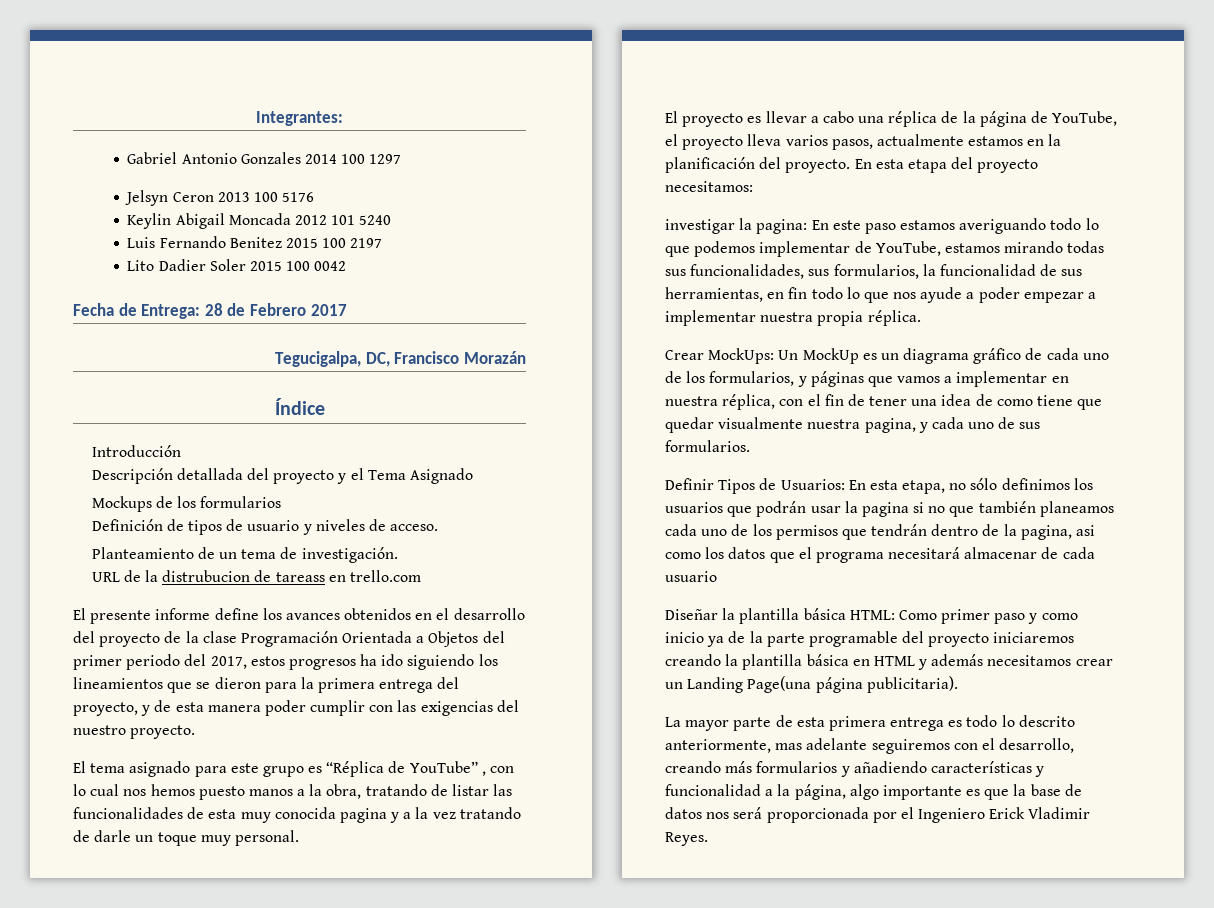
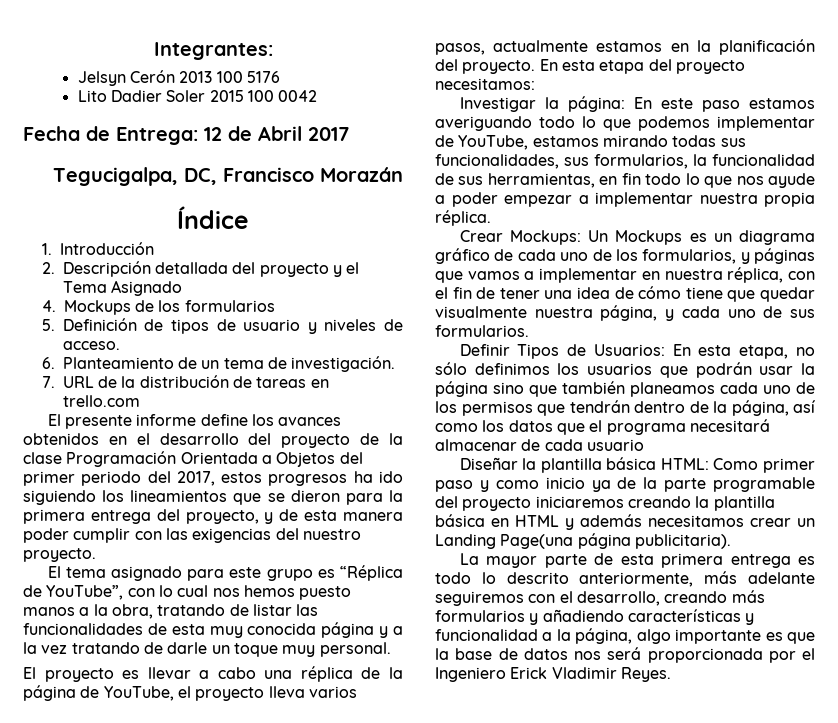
- Gabriel Antonio Gonzales 2014 100 1297
- Jelsyn Ceron 2013 100 5176
+ Jelsyn Cerón 2013 100 5176
- Keylin Abigail Moncada 2012 101 5240
- Luis Fernando Benitez 2015 100 2197
- Fecha de Entrega: 28 de Febrero 2017
+ Fecha de Entrega: 12 de Abril 2017
- Introducción
+ 1. Introducción
- Descripción detallada del proyecto y el Tema Asignado
+ 2. Descripción detallada del proyecto y el Tema Asignado
- Mockups de los formularios
+ 4. Mockups de los formularios
- Definición de tipos de usuario y niveles de acceso.
+ 5. Definición de tipos de usuario y niveles de acceso.
- Planteamiento de un tema de investigación.
+ 6. Planteamiento de un tema de investigación.
- URL de la distrubucion de tareass en trello.com
+ 7. URL de la distribución de tareas en trello.com
- El tema asignado para este grupo es “Réplica de YouTube” , con lo cual nos hemos puesto manos a la obra, tratando de listar las funcionalidades de esta muy conocida pagina y a la vez tratando de darle un toque muy personal.
+ El tema asignado para este grupo es “Réplica de YouTube”, con lo cual nos hemos puesto manos a la obra, tratando de listar las funcionalidades de esta muy conocida página y a la vez tratando de darle un toque muy personal.
- investigar la pagina: En este paso estamos averiguando todo lo que podemos implementar de YouTube, estamos mirando todas sus funcionalidades, sus formularios, la funcionalidad de sus herramientas, en fin todo lo que nos ayude a poder empezar a implementar nuestra propia réplica.
+ Investigar la página: En este paso estamos averiguando todo lo que podemos implementar de YouTube, estamos mirando todas sus funcionalidades, sus formularios, la funcionalidad de sus herramientas, en fin todo lo que nos ayude a poder empezar a implementar nuestra propia réplica.
- Crear MockUps: Un MockUp es un diagrama gráfico de cada uno de los formularios, y páginas que vamos a implementar en nuestra réplica, con el fin de tener una idea de como tiene que quedar visualmente nuestra pagina, y cada uno de sus formularios.
+ Crear Mockups: Un Mockups es un diagrama gráfico de cada uno de los formularios, y páginas que vamos a implementar en nuestra réplica, con el fin de tener una idea de cómo tiene que quedar visualmente nuestra página, y cada uno de sus formularios.
- Definir Tipos de Usuarios: En esta etapa, no sólo definimos los usuarios que podrán usar la pagina si no que también planeamos cada uno de los permisos que tendrán dentro de la pagina, asi como los datos que el programa necesitará almacenar de cada usuario
+ Definir Tipos de Usuarios: En esta etapa, no sólo definimos los usuarios que podrán usar la página sino que también planeamos cada uno de los permisos que tendrán dentro de la página, así como los datos que el programa necesitará almacenar de cada usuario
- La mayor parte de esta primera entrega es todo lo descrito anteriormente, mas adelante seguiremos con el desarrollo, creando más formularios y añadiendo características y funcionalidad a la página, algo importante es que la base de datos nos será proporcionada por el Ingeniero Erick Vladimir Reyes.
+ La mayor parte de esta primera entrega es todo lo descrito anteriormente, más adelante seguiremos con el desarrollo, creando más formularios y añadiendo características y funcionalidad a la página, algo importante es que la base de datos nos será proporcionada por el Ingeniero Erick Vladimir Reyes.

